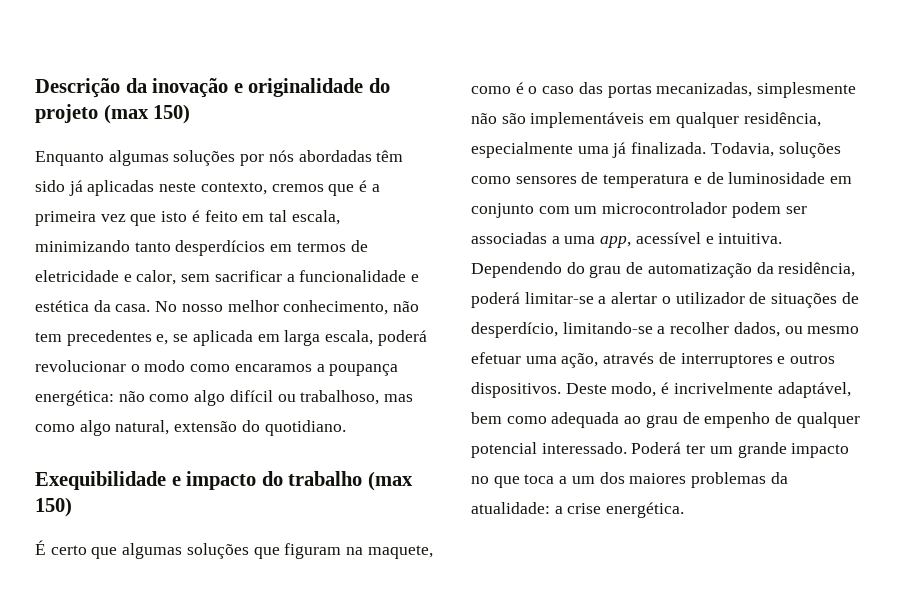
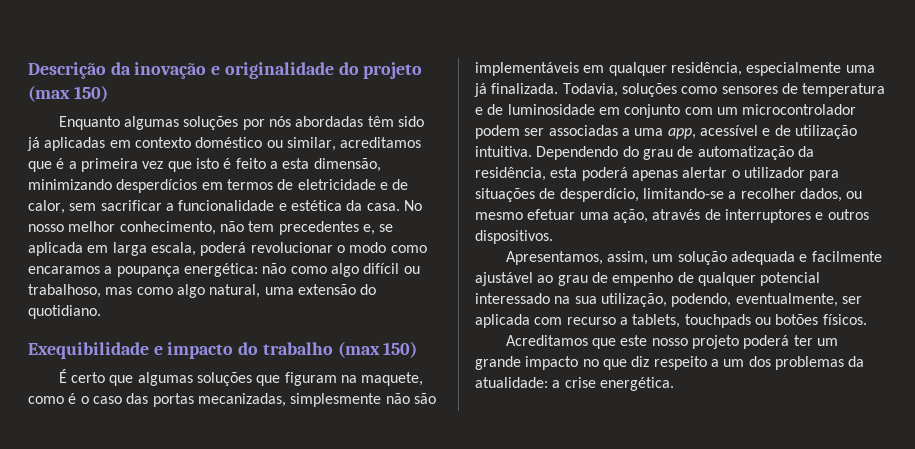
- Enquanto algumas soluções por nós abordadas têm sido já aplicadas neste contexto, cremos que é a primeira vez que isto é feito em tal escala, minimizando tanto desperdícios em termos de eletricidade e calor, sem sacrificar a funcionalidade e estética da casa.
+ Enquanto algumas soluções por nós abordadas têm sido já aplicadas em contexto doméstico ou similar, acreditamos que é a primeira vez que isto é feito a esta dimensão, minimizando desperdícios em termos de eletricidade e de calor, sem sacrificar a funcionalidade e estética da casa.
- No nosso melhor conhecimento, não tem precedentes e, se aplicada em larga escala, poderá revolucionar o modo como encaramos a poupança energética: não como algo difícil ou trabalhoso, mas como algo natural, extensão do quotidiano.
+ No nosso melhor conhecimento, não tem precedentes e, se aplicada em larga escala, poderá revolucionar o modo como encaramos a poupança energética: não como algo difícil ou trabalhoso, mas como algo natural, uma extensão do quotidiano.
- Todavia, soluções como sensores de temperatura e de luminosidade em conjunto com um microcontrolador podem ser associadas a uma app, acessível e intuitiva.
+ Todavia, soluções como sensores de temperatura e de luminosidade em conjunto com um microcontrolador podem ser associadas a uma app, acessível e de utilização intuitiva.
- Dependendo do grau de automatização da residência, poderá limitar-se a alertar o utilizador de situações de desperdício, limitando-se a recolher dados, ou mesmo efetuar uma ação, através de interruptores e outros dispositivos. Deste modo, é incrivelmente adaptável, bem como adequada ao grau de empenho de qualquer potencial interessado. Poderá ter um grande impacto no que toca a um dos maiores problemas da atualidade: a crise energética.
+ Dependendo do grau de automatização da residência, esta poderá apenas alertar o utilizador para situações de desperdício, limitando-se a recolher dados, ou mesmo efetuar uma ação, através de interruptores e outros dispositivos.
+ Apresentamos, assim, um solução adequada e facilmente ajustável ao grau de empenho de qualquer potencial interessado na sua utilização, podendo, eventualmente, ser aplicada com recurso a tablets, touchpads ou botões físicos.
+ Acreditamos que este nosso projeto poderá ter um grande impacto no que diz respeito a um dos problemas da atualidade: a crise energética.

